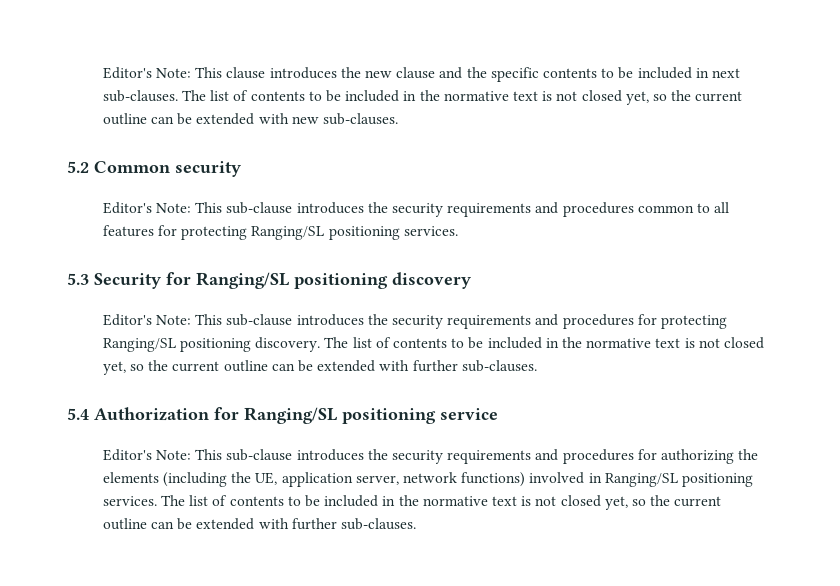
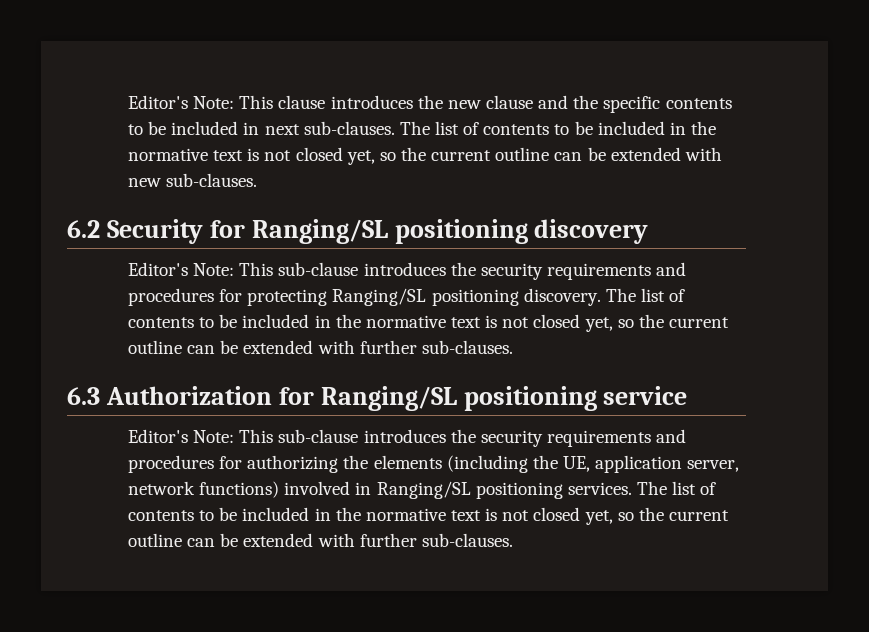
- 5.2 Common security
- Editor's Note: This sub-clause introduces the security requirements and procedures common to all features for protecting Ranging/SL positioning services.
- 5.3 Security for Ranging/SL positioning discovery
+ 6.2 Security for Ranging/SL positioning discovery
- 5.4 Authorization for Ranging/SL positioning service
+ 6.3 Authorization for Ranging/SL positioning service

